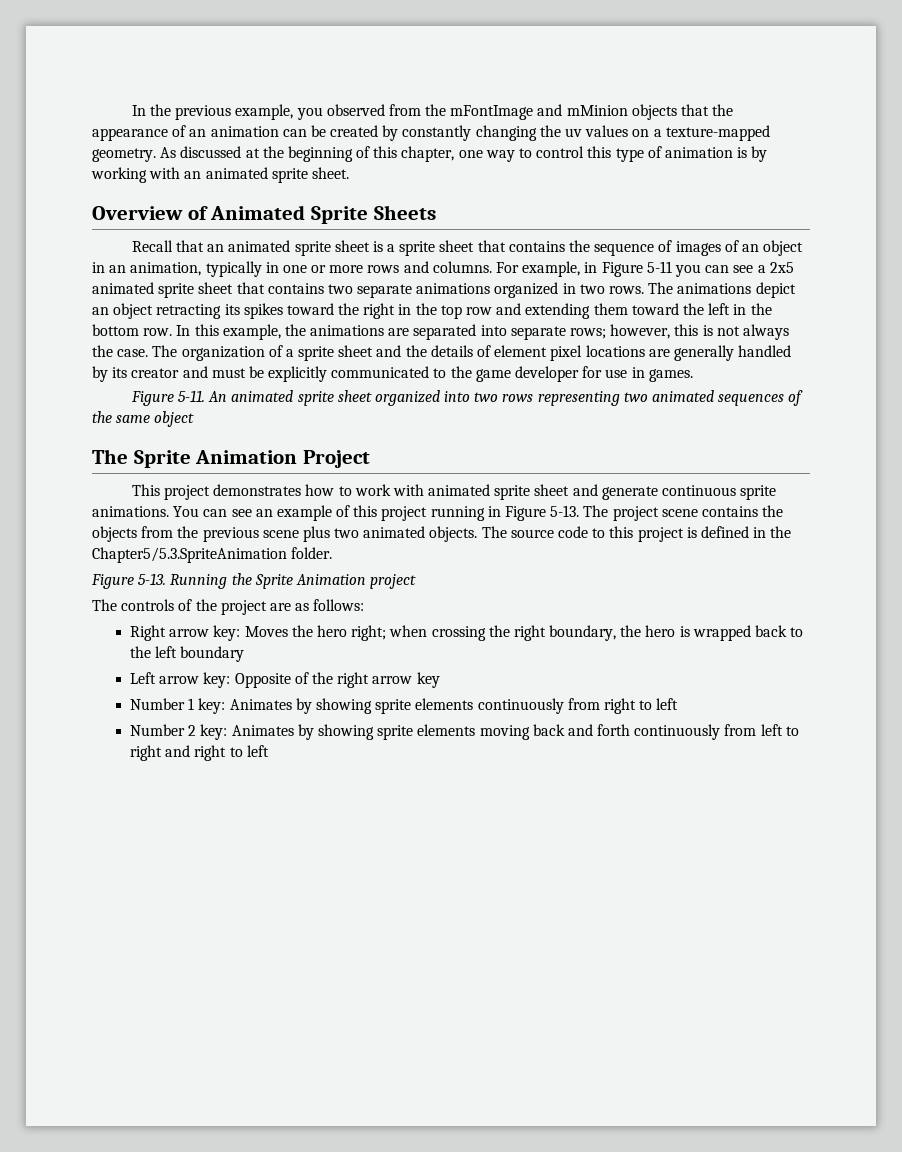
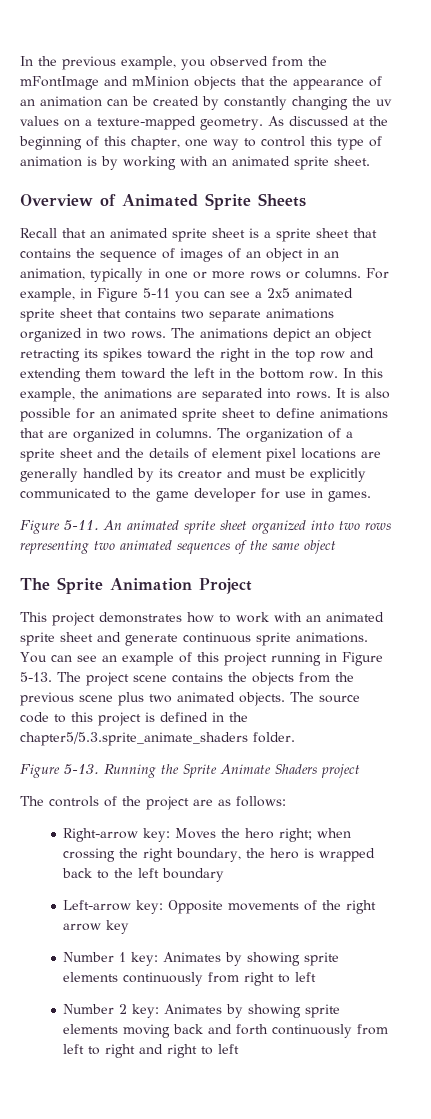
- Recall that an animated sprite sheet is a sprite sheet that contains the sequence of images of an object in an animation, typically in one or more rows and columns.
+ Recall that an animated sprite sheet is a sprite sheet that contains the sequence of images of an object in an animation, typically in one or more rows or columns.
- In this example, the animations are separated into separate rows; however, this is not always the case.
+ In this example, the animations are separated into rows. It is also possible for an animated sprite sheet to define animations that are organized in columns.
- This project demonstrates how to work with animated sprite sheet and generate continuous sprite animations.
+ This project demonstrates how to work with an animated sprite sheet and generate continuous sprite animations.
- The source code to this project is defined in the Chapter5/5.3.SpriteAnimation folder.
+ The source code to this project is defined in the chapter5/5.3.sprite_animate_shaders folder.
- Running the Sprite Animation project
+ Running the Sprite Animate Shaders project
- Right arrow key: Moves the hero right; when crossing the right boundary, the hero is wrapped back to the left boundary
+ Right-arrow key: Moves the hero right; when crossing the right boundary, the hero is wrapped back to the left boundary
- Left arrow key: Opposite of the right arrow key
+ Left-arrow key: Opposite movements of the right arrow key

